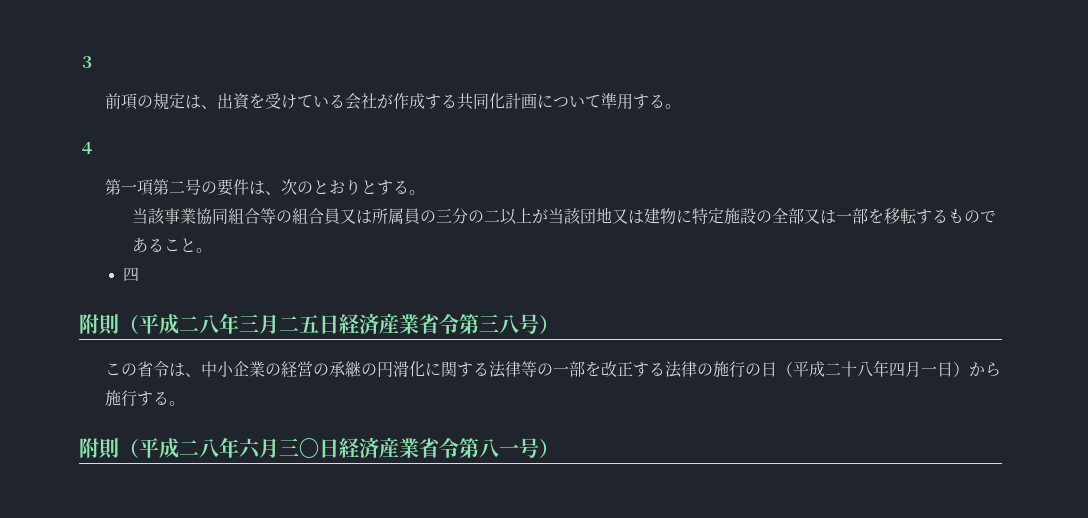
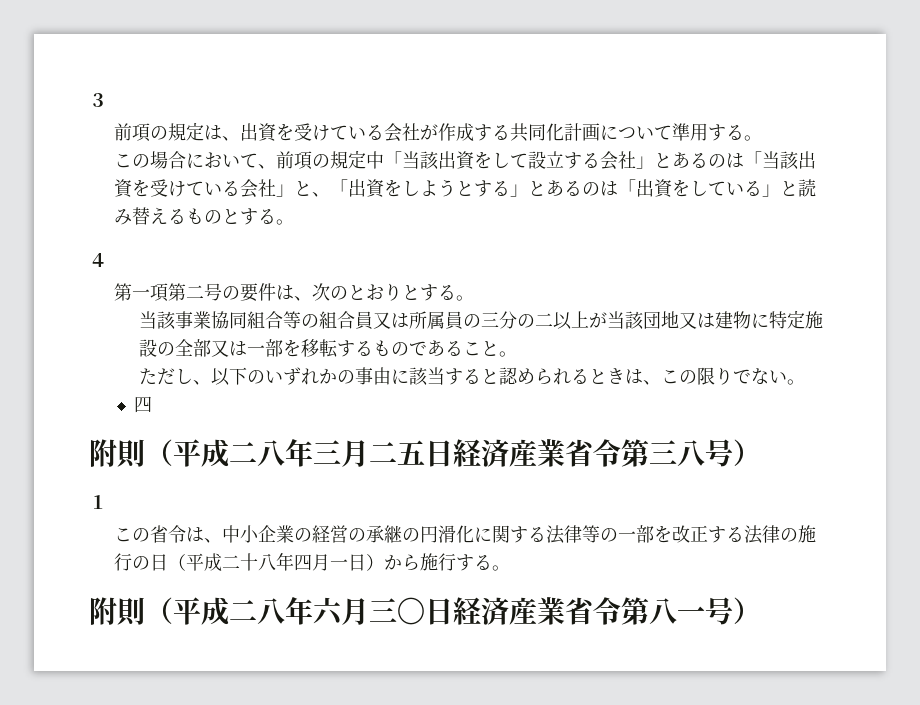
+ この場合において、前項の規定中「当該出資をして設立する会社」とあるのは「当該出資を受けている会社」と、「出資をしようとする」とあるのは「出資をしている」と読み替えるものとする。
+ ただし、以下のいずれかの事由に該当すると認められるときは、この限りでない。
+ １

